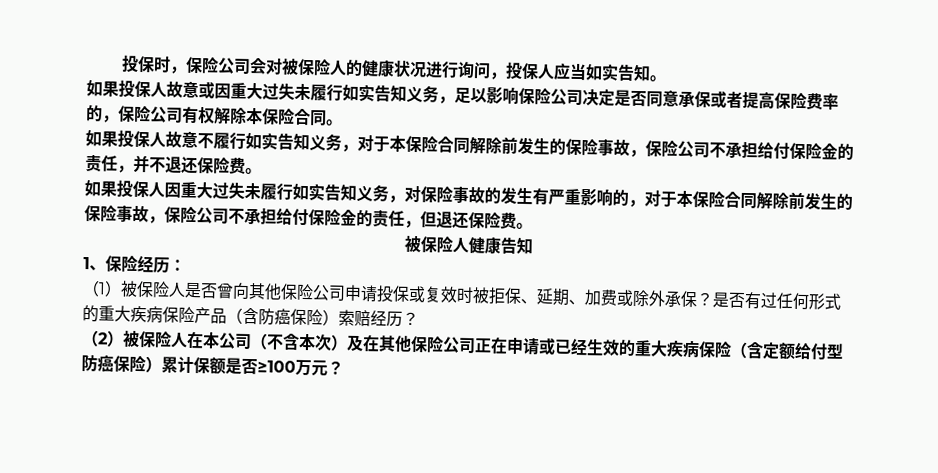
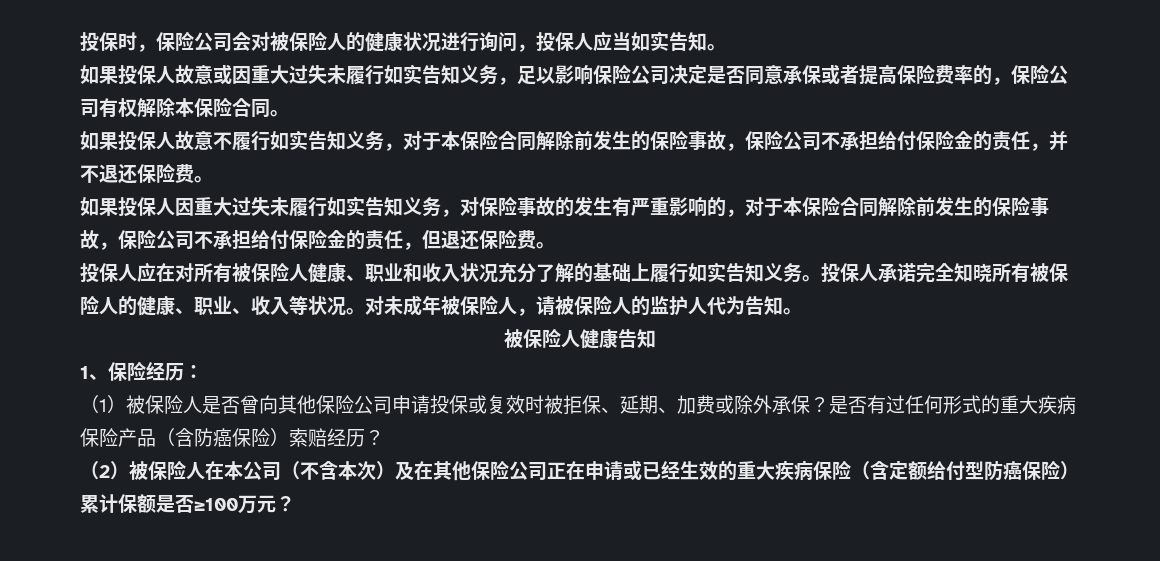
+ 投保人应在对所有被保险人健康、职业和收入状况充分了解的基础上履行如实告知义务。投保人承诺完全知晓所有被保险人的健康、职业、收入等状况。对未成年被保险人，请被保险人的监护人代为告知。

